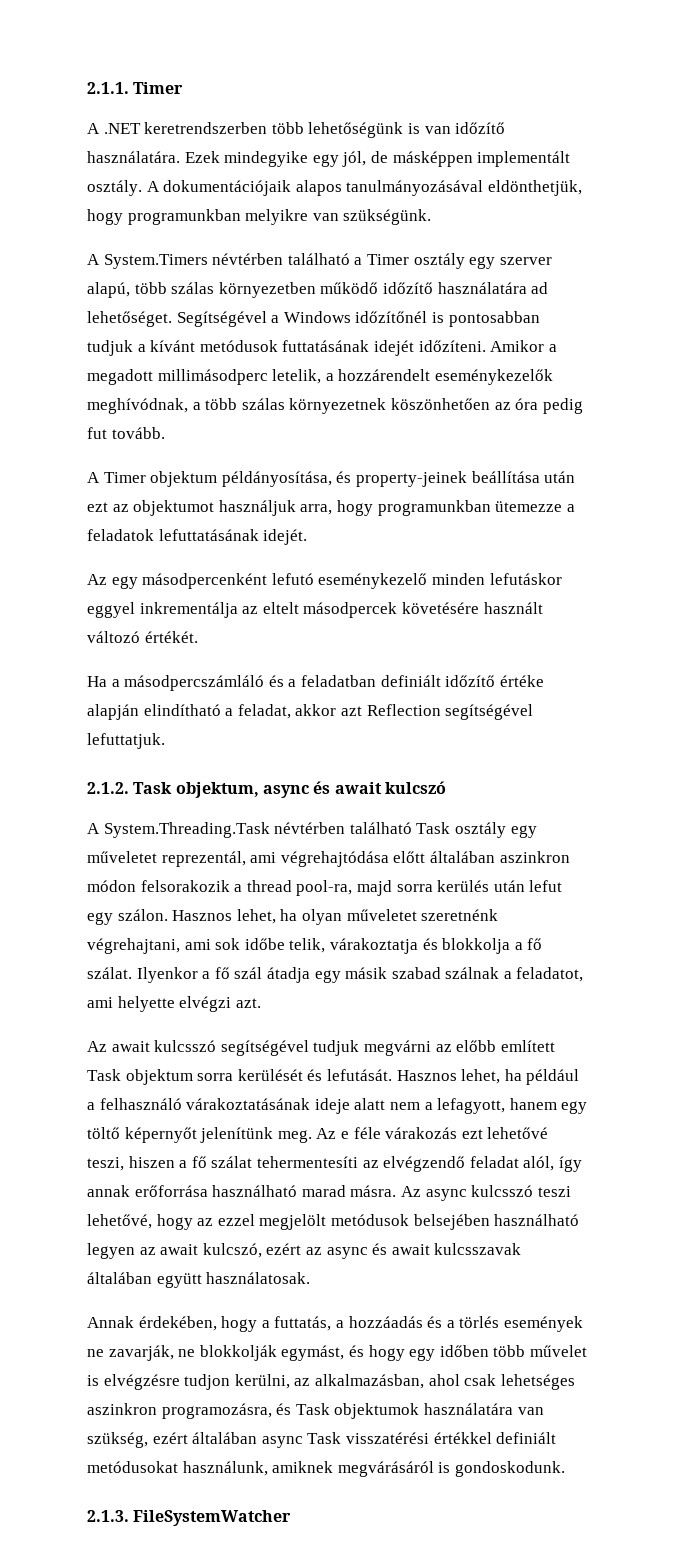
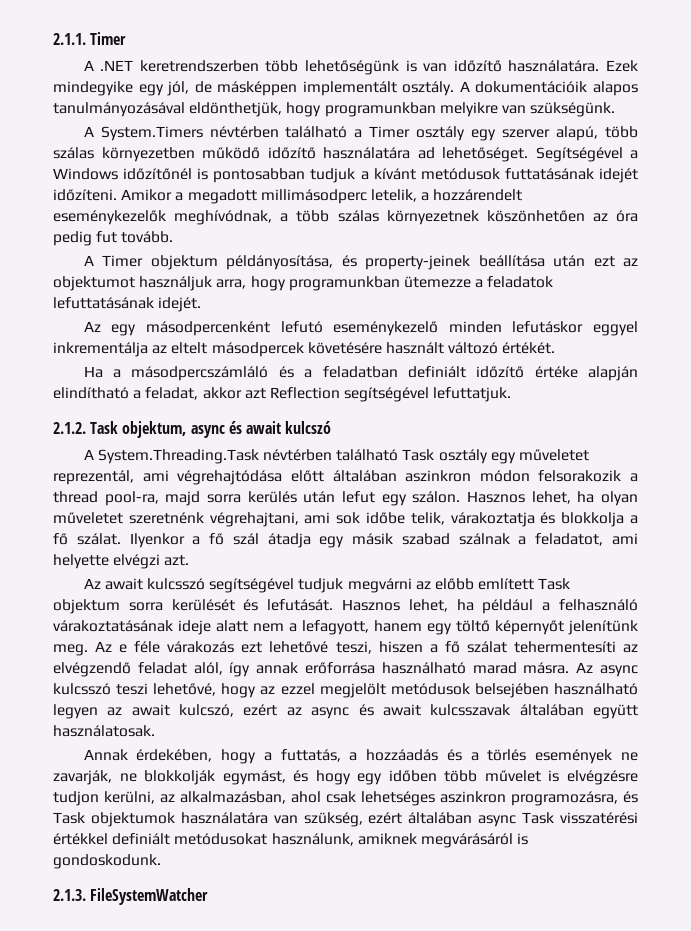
- A dokumentációjaik alapos tanulmányozásával eldönthetjük, hogy programunkban melyikre van szükségünk.
+ A dokumentációik alapos tanulmányozásával eldönthetjük, hogy programunkban melyikre van szükségünk.

